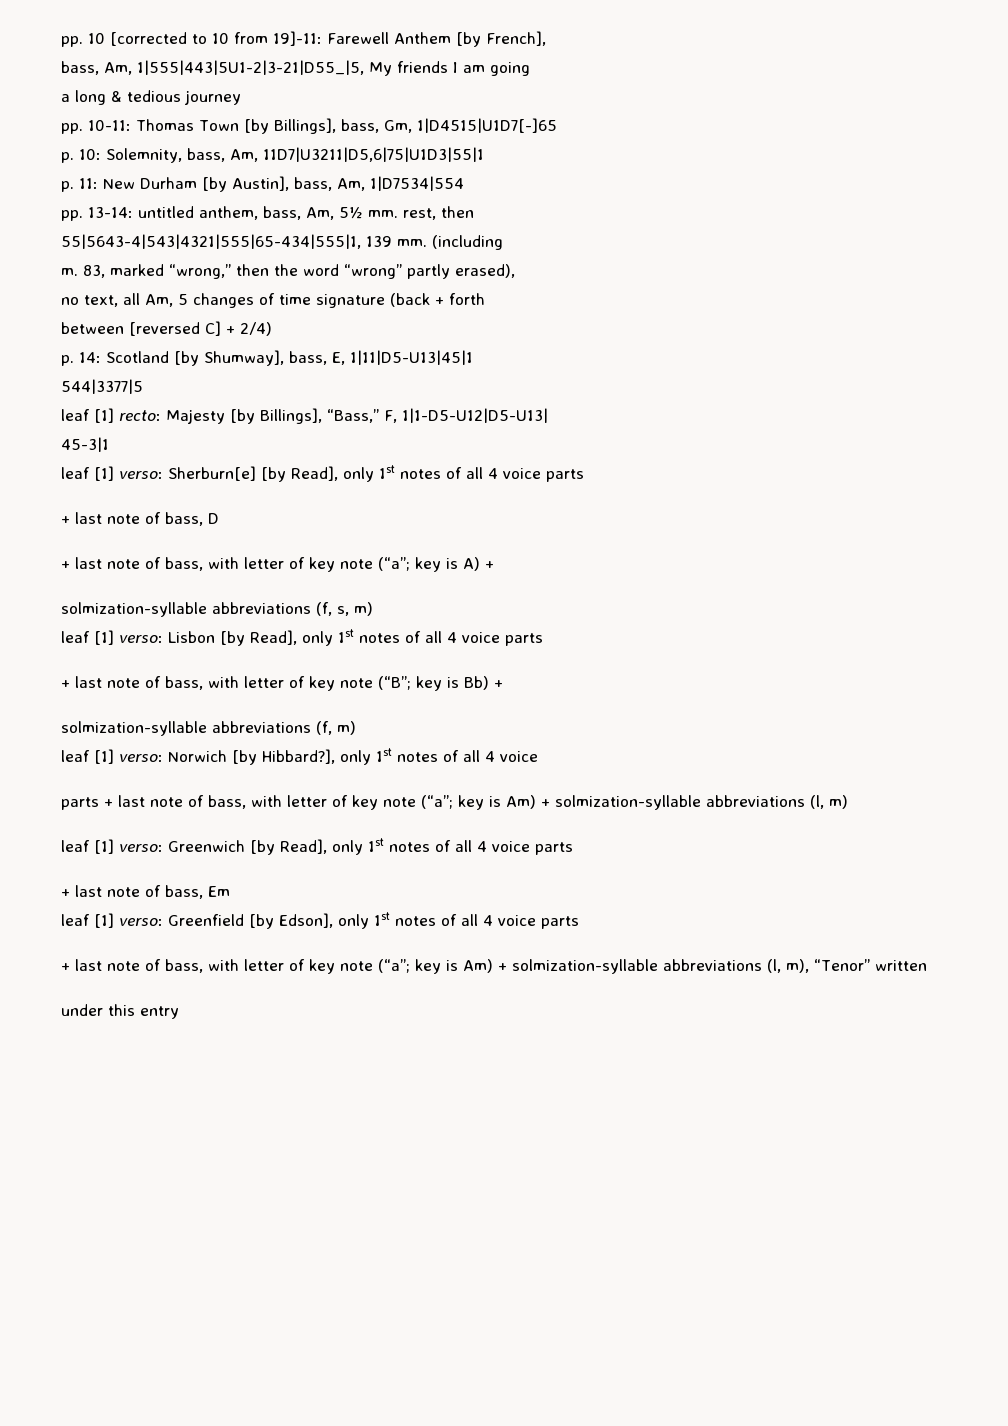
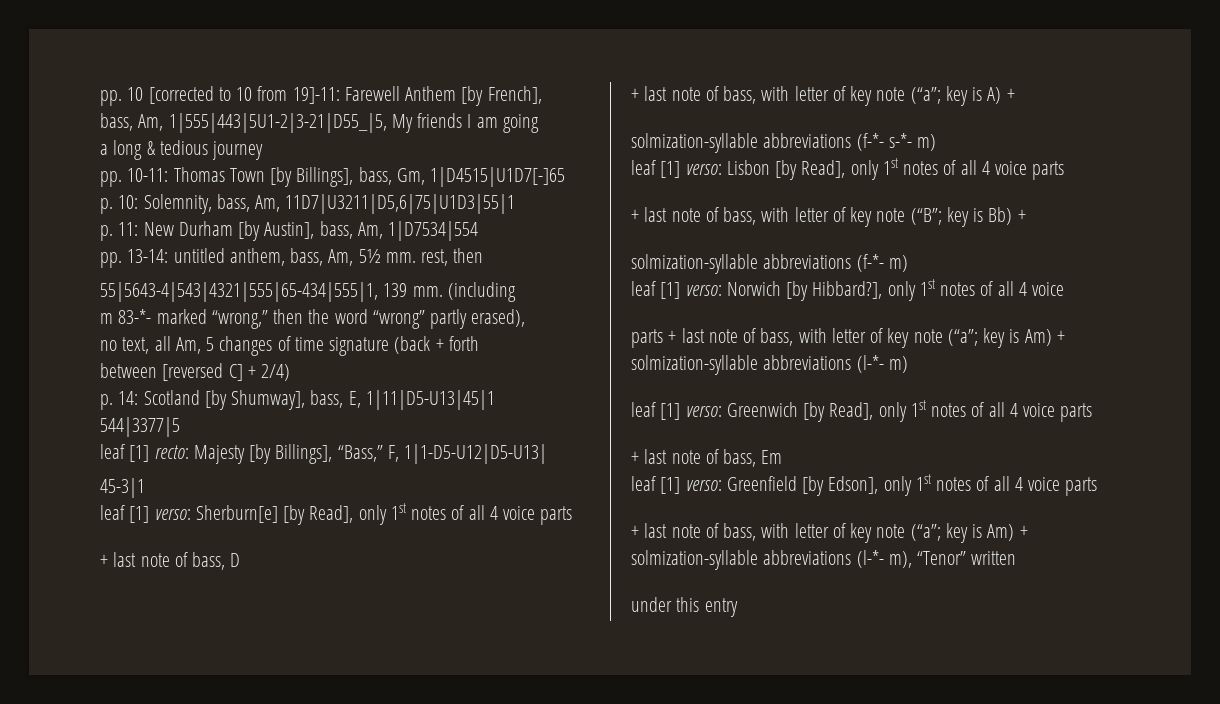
- m. 83, marked “wrong,” then the word “wrong” partly erased),
+ m 83-*- marked “wrong,” then the word “wrong” partly erased),
- solmization-syllable abbreviations (f, s, m)
+ solmization-syllable abbreviations (f-*- s-*- m)
- solmization-syllable abbreviations (f, m)
+ solmization-syllable abbreviations (f-*- m)
- parts + last note of bass, with letter of key note (“a”; key is Am) + solmization-syllable abbreviations (l, m)
+ parts + last note of bass, with letter of key note (“a”; key is Am) + solmization-syllable abbreviations (l-*- m)
- + last note of bass, with letter of key note (“a”; key is Am) + solmization-syllable abbreviations (l, m), “Tenor” written
+ + last note of bass, with letter of key note (“a”; key is Am) + solmization-syllable abbreviations (l-*- m), “Tenor” written

